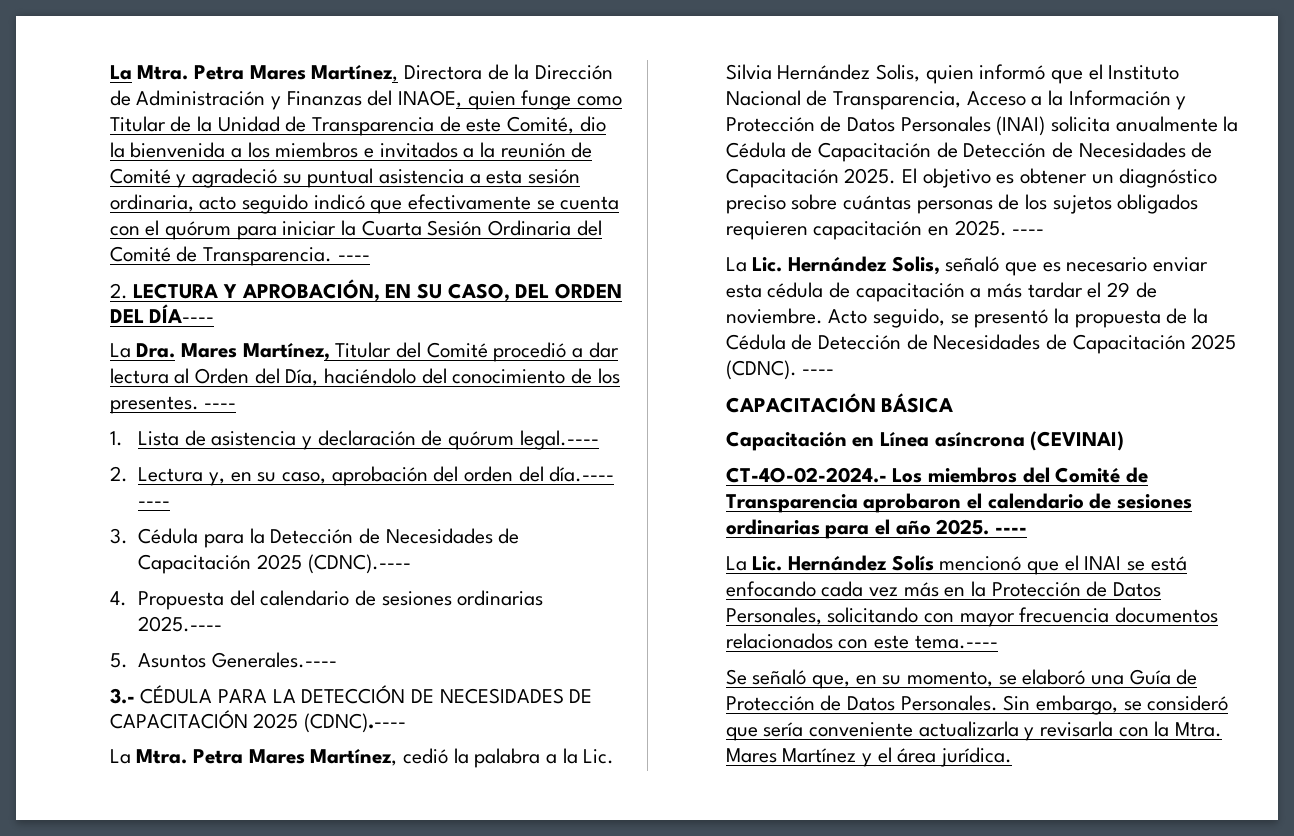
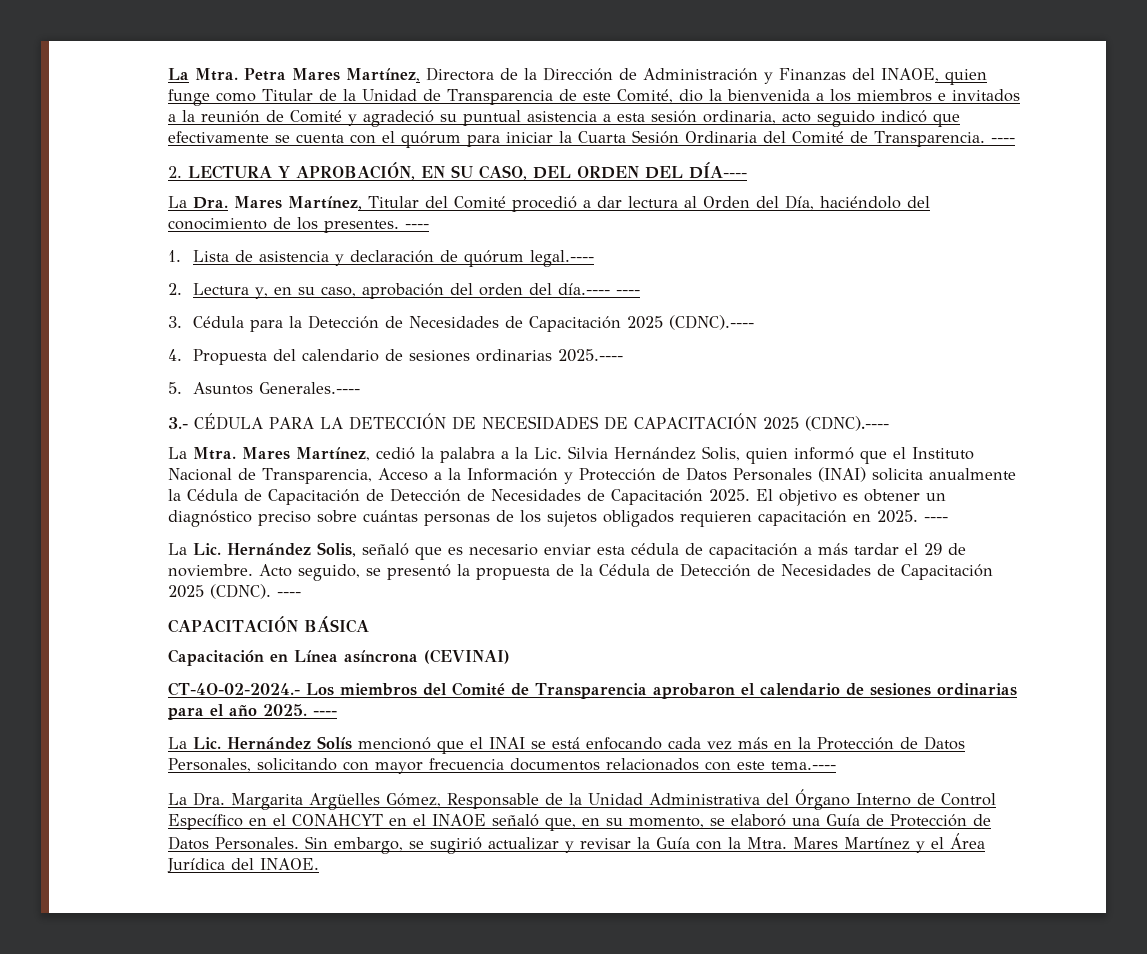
- Petra Mares Martínez, cedió la palabra a la Lic. Silvia Hernández Solis, quien informó que el Instituto Nacional de Transparencia, Acceso a la Información y Protección de Datos Personales (INAI) solicita anualmente la Cédula de Capacitación de Detección de Necesidades de Capacitación 2025.
+ Mares Martínez, cedió la palabra a la Lic. Silvia Hernández Solis, quien informó que el Instituto Nacional de Transparencia, Acceso a la Información y Protección de Datos Personales (INAI) solicita anualmente la Cédula de Capacitación de Detección de Necesidades de Capacitación 2025.
- Se señaló que, en su momento, se elaboró una Guía de Protección de Datos Personales.
+ La Dra. Margarita Argüelles Gómez, Responsable de la Unidad Administrativa del Órgano Interno de Control Específico en el CONAHCYT en el INAOE señaló que, en su momento, se elaboró una Guía de Protección de Datos Personales.
- Sin embargo, se consideró que sería conveniente actualizarla y revisarla con la Mtra.
+ Sin embargo, se sugirió actualizar y revisar la Guía con la Mtra.
- Mares Martínez y el área jurídica.
+ Mares Martínez y el Área Jurídica del INAOE.

